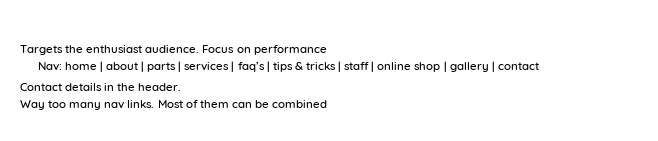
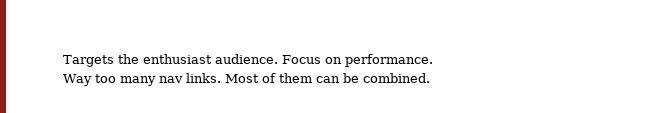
- Focus on performance
- Nav: home | about | parts | services | faq’s | tips & tricks | staff | online shop | gallery | contact
- Contact details in the header.
+ Focus on performance.
- Most of them can be combined
+ Most of them can be combined.

